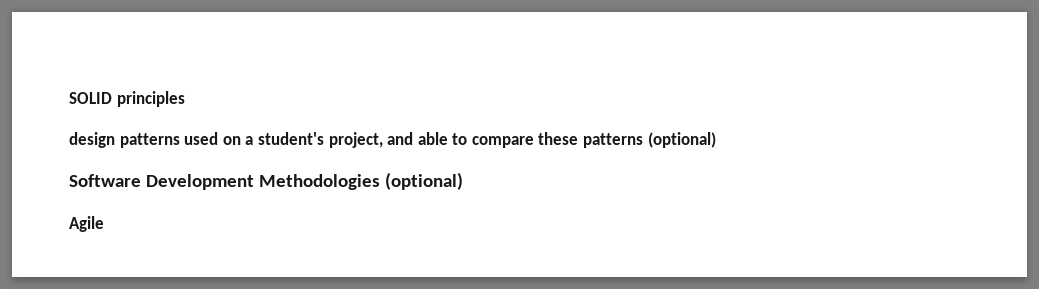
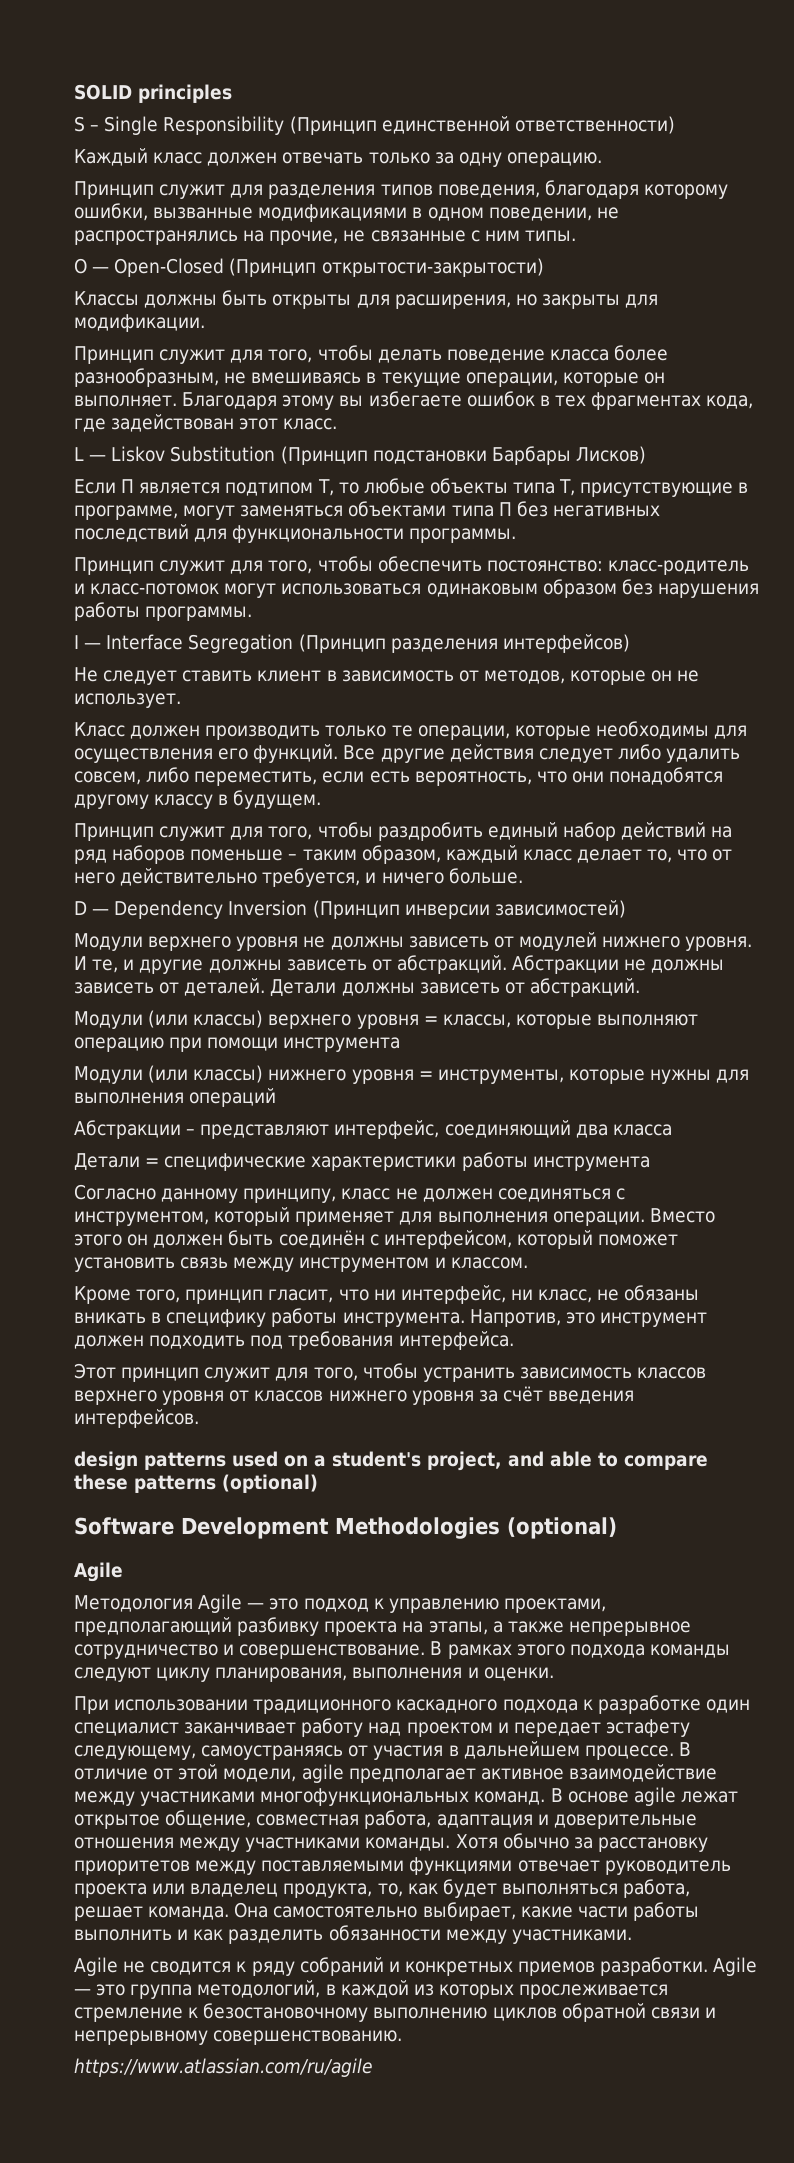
+ S – Single Responsibility (Принцип единственной ответственности)
+ Каждый класс должен отвечать только за одну операцию.
+ Принцип служит для разделения типов поведения, благодаря которому ошибки, вызванные модификациями в одном поведении, не распространялись на прочие, не связанные с ним типы.
+ O — Open-Closed (Принцип открытости-закрытости)
+ Классы должны быть открыты для расширения, но закрыты для модификации.
+ Принцип служит для того, чтобы делать поведение класса более разнообразным, не вмешиваясь в текущие операции, которые он выполняет. Благодаря этому вы избегаете ошибок в тех фрагментах кода, где задействован этот класс.
+ L — Liskov Substitution (Принцип подстановки Барбары Лисков)
+ Если П является подтипом Т, то любые объекты типа Т, присутствующие в программе, могут заменяться объектами типа П без негативных последствий для функциональности программы.
+ Принцип служит для того, чтобы обеспечить постоянство: класс-родитель и класс-потомок могут использоваться одинаковым образом без нарушения работы программы.
+ I — Interface Segregation (Принцип разделения интерфейсов)
+ Не следует ставить клиент в зависимость от методов, которые он не использует.
+ Класс должен производить только те операции, которые необходимы для осуществления его функций. Все другие действия следует либо удалить совсем, либо переместить, если есть вероятность, что они понадобятся другому классу в будущем.
+ Принцип служит для того, чтобы раздробить единый набор действий на ряд наборов поменьше – таким образом, каждый класс делает то, что от него действительно требуется, и ничего больше.
+ D — Dependency Inversion (Принцип инверсии зависимостей)
+ Модули верхнего уровня не должны зависеть от модулей нижнего уровня. И те, и другие должны зависеть от абстракций. Абстракции не должны зависеть от деталей. Детали должны зависеть от абстракций.
+ Модули (или классы) верхнего уровня = классы, которые выполняют операцию при помощи инструмента
+ Модули (или классы) нижнего уровня = инструменты, которые нужны для выполнения операций
+ Абстракции – представляют интерфейс, соединяющий два класса
+ Детали = специфические характеристики работы инструмента
+ Согласно данному принципу, класс не должен соединяться с инструментом, который применяет для выполнения операции. Вместо этого он должен быть соединён с интерфейсом, который поможет установить связь между инструментом и классом.
+ Кроме того, принцип гласит, что ни интерфейс, ни класс, не обязаны вникать в специфику работы инструмента. Напротив, это инструмент должен подходить под требования интерфейса.
+ Этот принцип служит для того, чтобы устранить зависимость классов верхнего уровня от классов нижнего уровня за счёт введения интерфейсов.
+ Методология Agile — это подход к управлению проектами, предполагающий разбивку проекта на этапы, а также непрерывное сотрудничество и совершенствование. В рамках этого подхода команды следуют циклу планирования, выполнения и оценки.
+ При использовании традиционного каскадного подхода к разработке один специалист заканчивает работу над проектом и передает эстафету следующему, самоустраняясь от участия в дальнейшем процессе. В отличие от этой модели, agile предполагает активное взаимодействие между участниками многофункциональных команд. В основе agile лежат открытое общение, совместная работа, адаптация и доверительные отношения между участниками команды. Хотя обычно за расстановку приоритетов между поставляемыми функциями отвечает руководитель проекта или владелец продукта, то, как будет выполняться работа, решает команда. Она самостоятельно выбирает, какие части работы выполнить и как разделить обязанности между участниками.
+ Agile не сводится к ряду собраний и конкретных приемов разработки. Agile — это группа методологий, в каждой из которых прослеживается стремление к безостановочному выполнению циклов обратной связи и непрерывному совершенствованию.
+ https://www.atlassian.com/ru/agile

